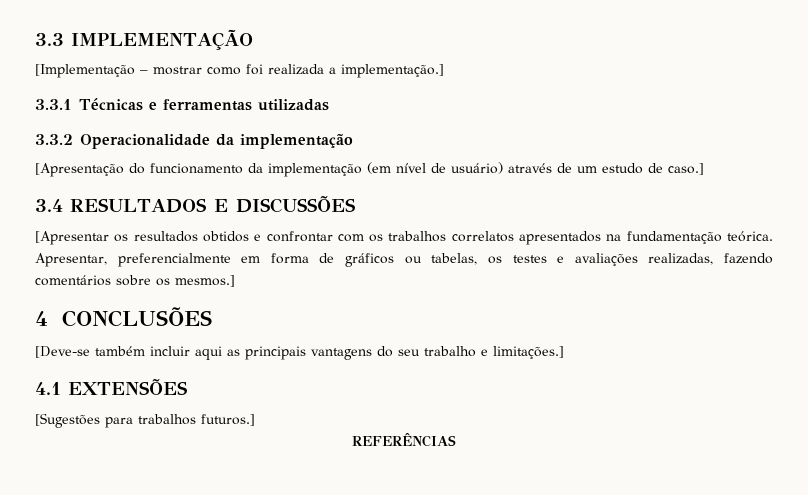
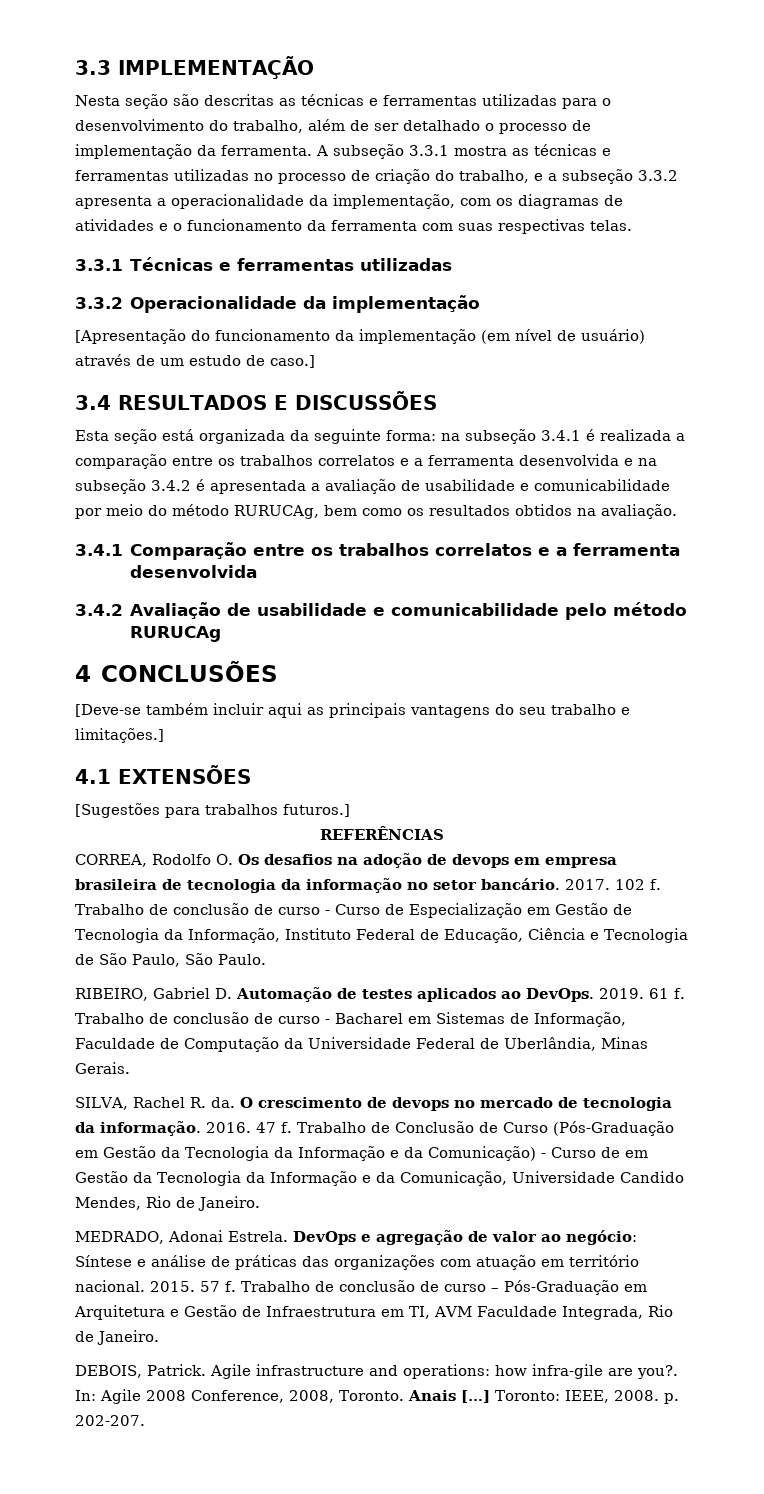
- [Implementação – mostrar como foi realizada a implementação.]
+ Nesta seção são descritas as técnicas e ferramentas utilizadas para o desenvolvimento do trabalho, além de ser detalhado o processo de implementação da ferramenta. A subseção 3.3.1 mostra as técnicas e ferramentas utilizadas no processo de criação do trabalho, e a subseção 3.3.2 apresenta a operacionalidade da implementação, com os diagramas de atividades e o funcionamento da ferramenta com suas respectivas telas.
- [Apresentar os resultados obtidos e confrontar com os trabalhos correlatos apresentados na fundamentação teórica. Apresentar, preferencialmente em forma de gráficos ou tabelas, os testes e avaliações realizadas, fazendo comentários sobre os mesmos.]
+ Esta seção está organizada da seguinte forma: na subseção 3.4.1 é realizada a comparação entre os trabalhos correlatos e a ferramenta desenvolvida e na subseção 3.4.2 é apresentada a avaliação de usabilidade e comunicabilidade por meio do método RURUCAg, bem como os resultados obtidos na avaliação.
+ 3.4.1 Comparação entre os trabalhos correlatos e a ferramenta desenvolvida
+ 3.4.2 Avaliação de usabilidade e comunicabilidade pelo método RURUCAg
+ CORREA, Rodolfo O. Os desafios na adoção de devops em empresa brasileira de tecnologia da informação no setor bancário. 2017. 102 f. Trabalho de conclusão de curso - Curso de Especialização em Gestão de Tecnologia da Informação, Instituto Federal de Educação, Ciência e Tecnologia de São Paulo, São Paulo.
+ RIBEIRO, Gabriel D. Automação de testes aplicados ao DevOps. 2019. 61 f. Trabalho de conclusão de curso - Bacharel em Sistemas de Informação, Faculdade de Computação da Universidade Federal de Uberlândia, Minas Gerais.
+ SILVA, Rachel R. da. O crescimento de devops no mercado de tecnologia da informação. 2016. 47 f. Trabalho de Conclusão de Curso (Pós-Graduação em Gestão da Tecnologia da Informação e da Comunicação) - Curso de em Gestão da Tecnologia da Informação e da Comunicação, Universidade Candido Mendes, Rio de Janeiro.
+ MEDRADO, Adonai Estrela. DevOps e agregação de valor ao negócio: Síntese e análise de práticas das organizações com atuação em território nacional. 2015. 57 f. Trabalho de conclusão de curso – Pós-Graduação em Arquitetura e Gestão de Infraestrutura em TI, AVM Faculdade Integrada, Rio de Janeiro.
+ DEBOIS, Patrick. Agile infrastructure and operations: how infra-gile are you?. In: Agile 2008 Conference, 2008, Toronto. Anais […] Toronto: IEEE, 2008. p. 202-207.

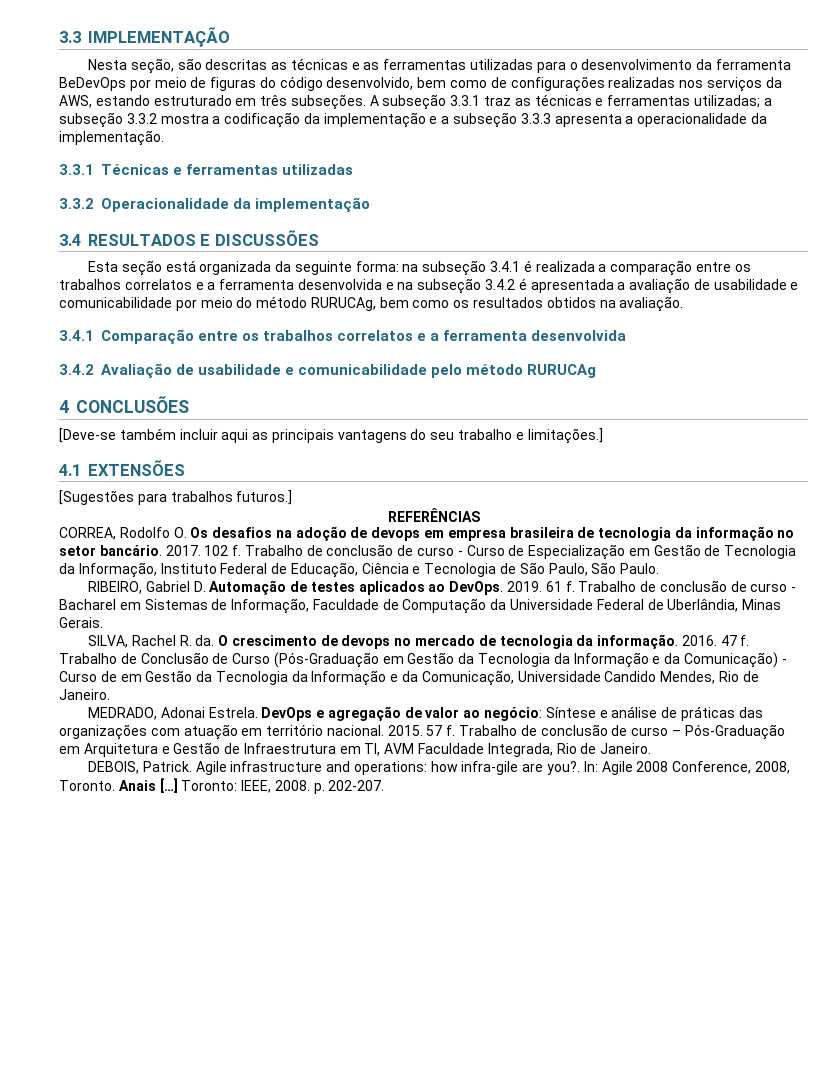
- Nesta seção são descritas as técnicas e ferramentas utilizadas para o desenvolvimento do trabalho, além de ser detalhado o processo de implementação da ferramenta.
+ Nesta seção, são descritas as técnicas e as ferramentas utilizadas para o desenvolvimento da ferramenta BeDevOps por meio de figuras do código desenvolvido, bem como de configurações realizadas nos serviços da AWS, estando estruturado em três subseções.
- A subseção 3.3.1 mostra as técnicas e ferramentas utilizadas no processo de criação do trabalho, e a subseção 3.3.2 apresenta a operacionalidade da implementação, com os diagramas de atividades e o funcionamento da ferramenta com suas respectivas telas.
+ A subseção 3.3.1 traz as técnicas e ferramentas utilizadas; a subseção 3.3.2 mostra a codificação da implementação e a subseção 3.3.3 apresenta a operacionalidade da implementação.
- [Apresentação do funcionamento da implementação (em nível de usuário) através de um estudo de caso.]

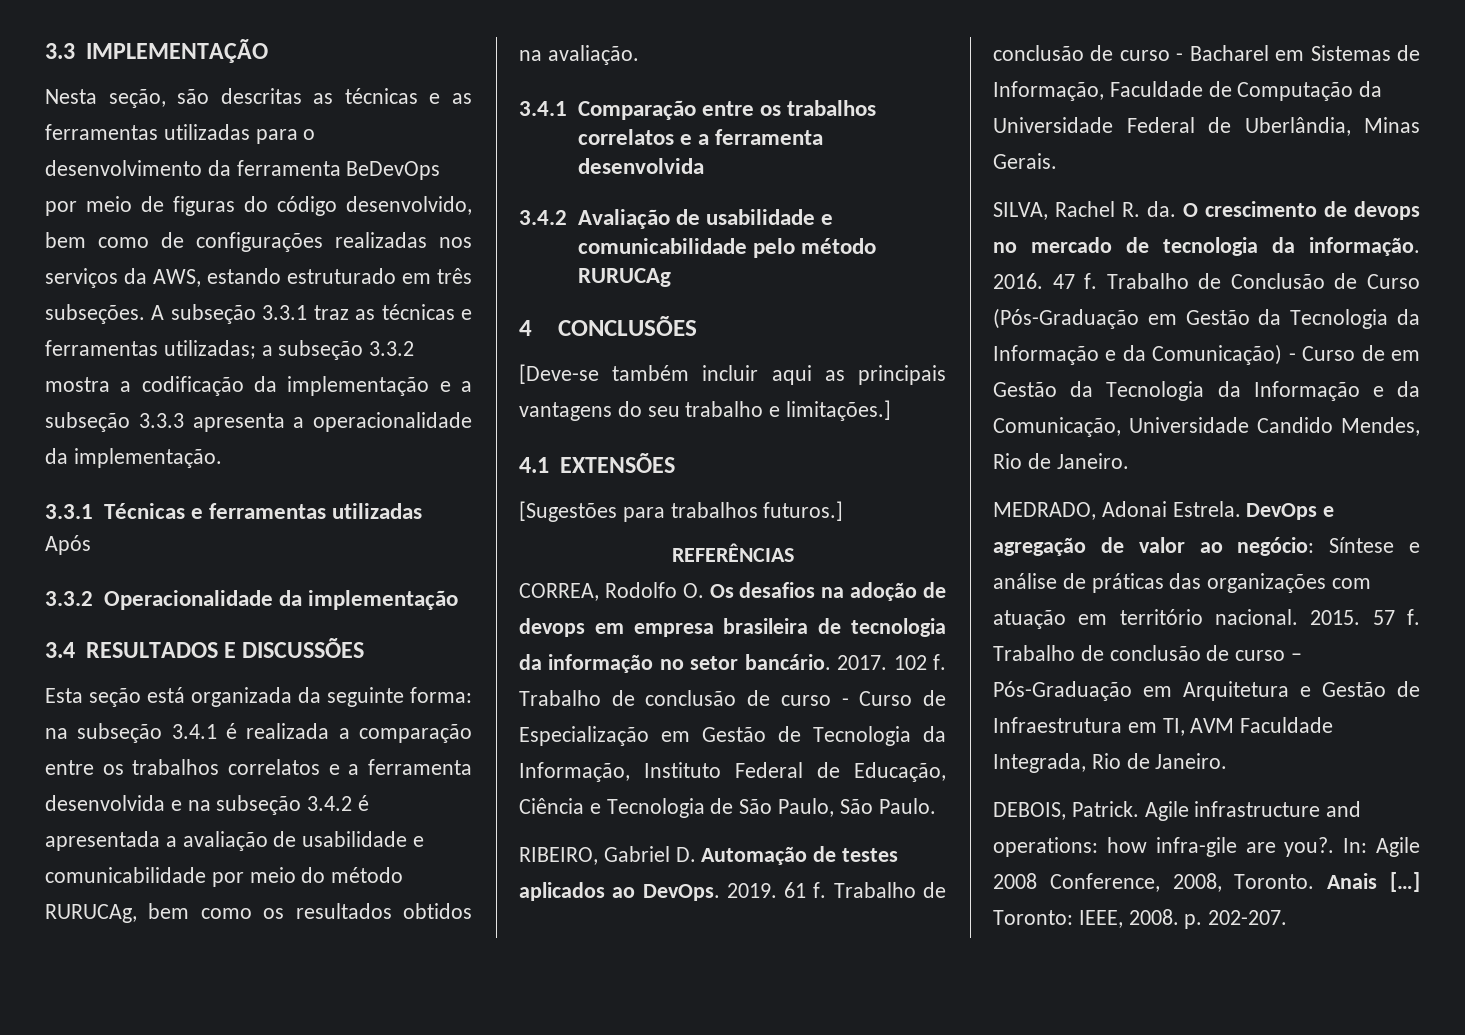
+ Após

